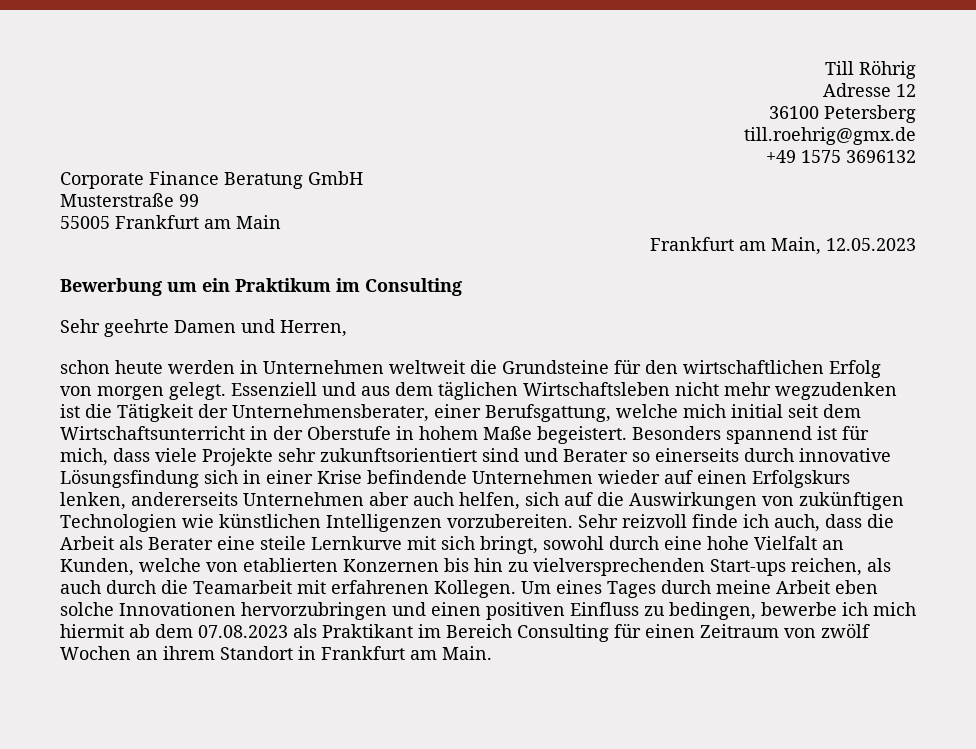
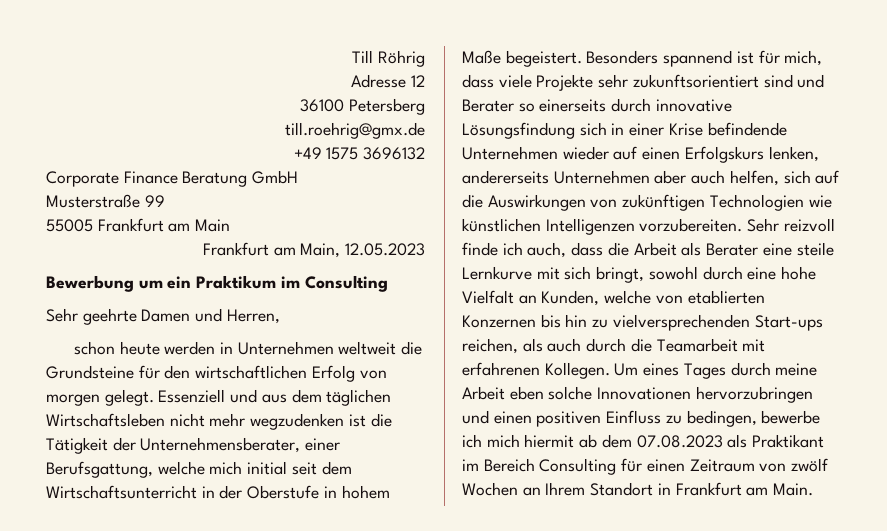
- Um eines Tages durch meine Arbeit eben solche Innovationen hervorzubringen und einen positiven Einfluss zu bedingen, bewerbe ich mich hiermit ab dem 07.08.2023 als Praktikant im Bereich Consulting für einen Zeitraum von zwölf Wochen an ihrem Standort in Frankfurt am Main.
+ Um eines Tages durch meine Arbeit eben solche Innovationen hervorzubringen und einen positiven Einfluss zu bedingen, bewerbe ich mich hiermit ab dem 07.08.2023 als Praktikant im Bereich Consulting für einen Zeitraum von zwölf Wochen an Ihrem Standort in Frankfurt am Main.

